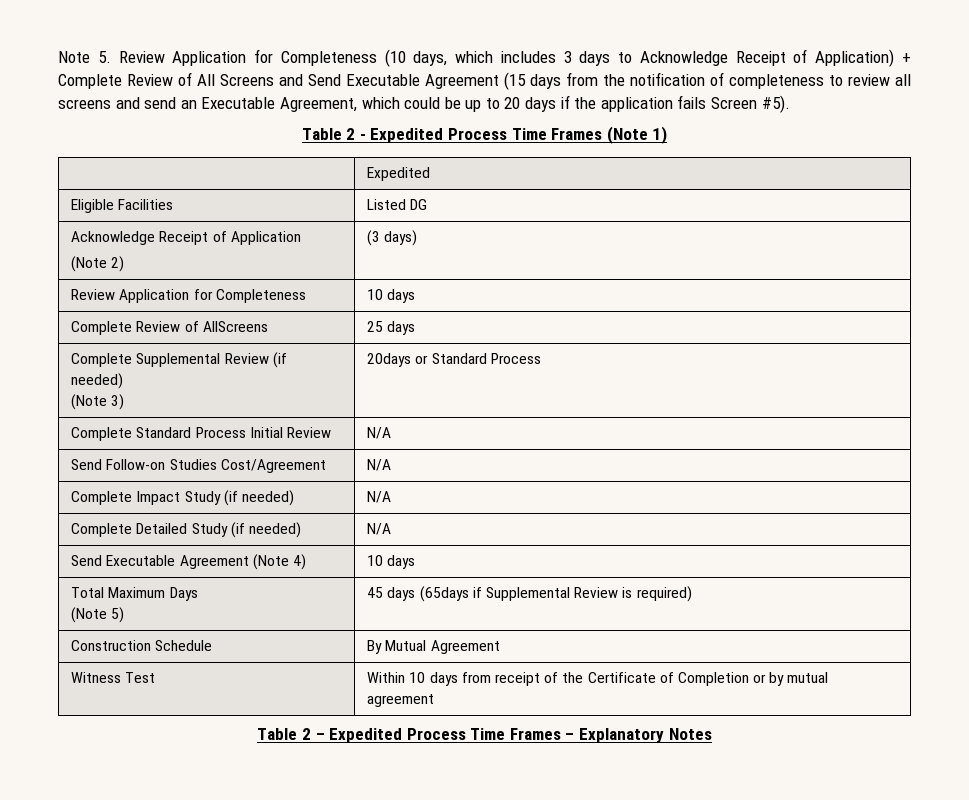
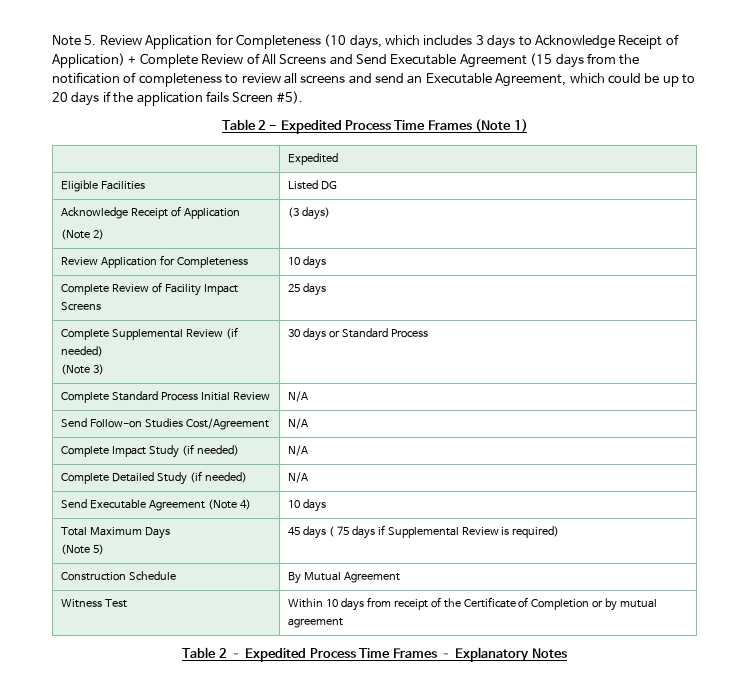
- Complete Review of AllScreens | 25 days
+ Complete Review of Facility Impact Screens | 25 days
  Complete Supplemental Review (if needed)
- (Note 3) | 20days or Standard Process
+ (Note 3) | 30 days or Standard Process
  Total Maximum Days
- (Note 5) | 45 days (65days if Supplemental Review is required)
+ (Note 5) | 45 days ( 75 days if Supplemental Review is required)

